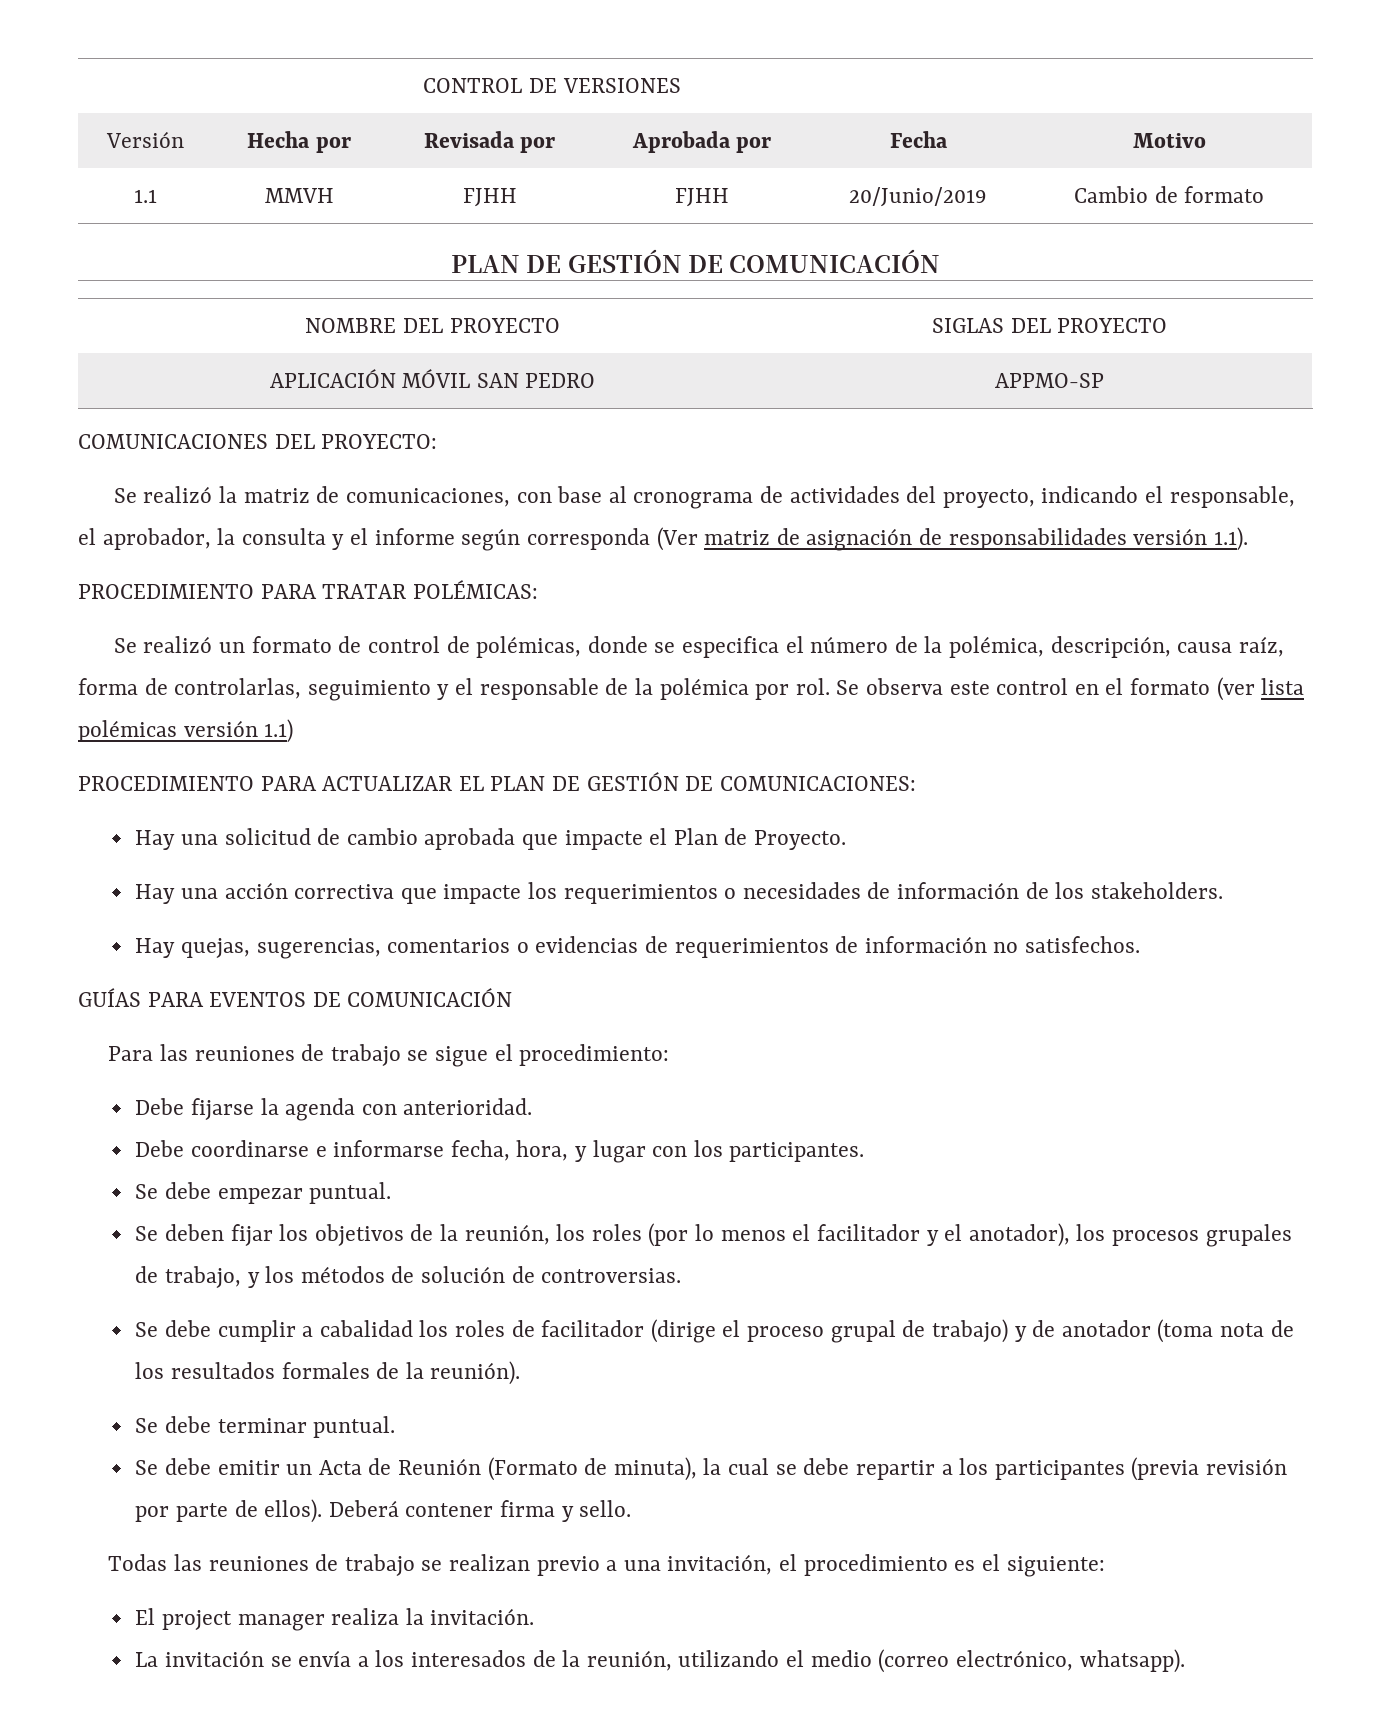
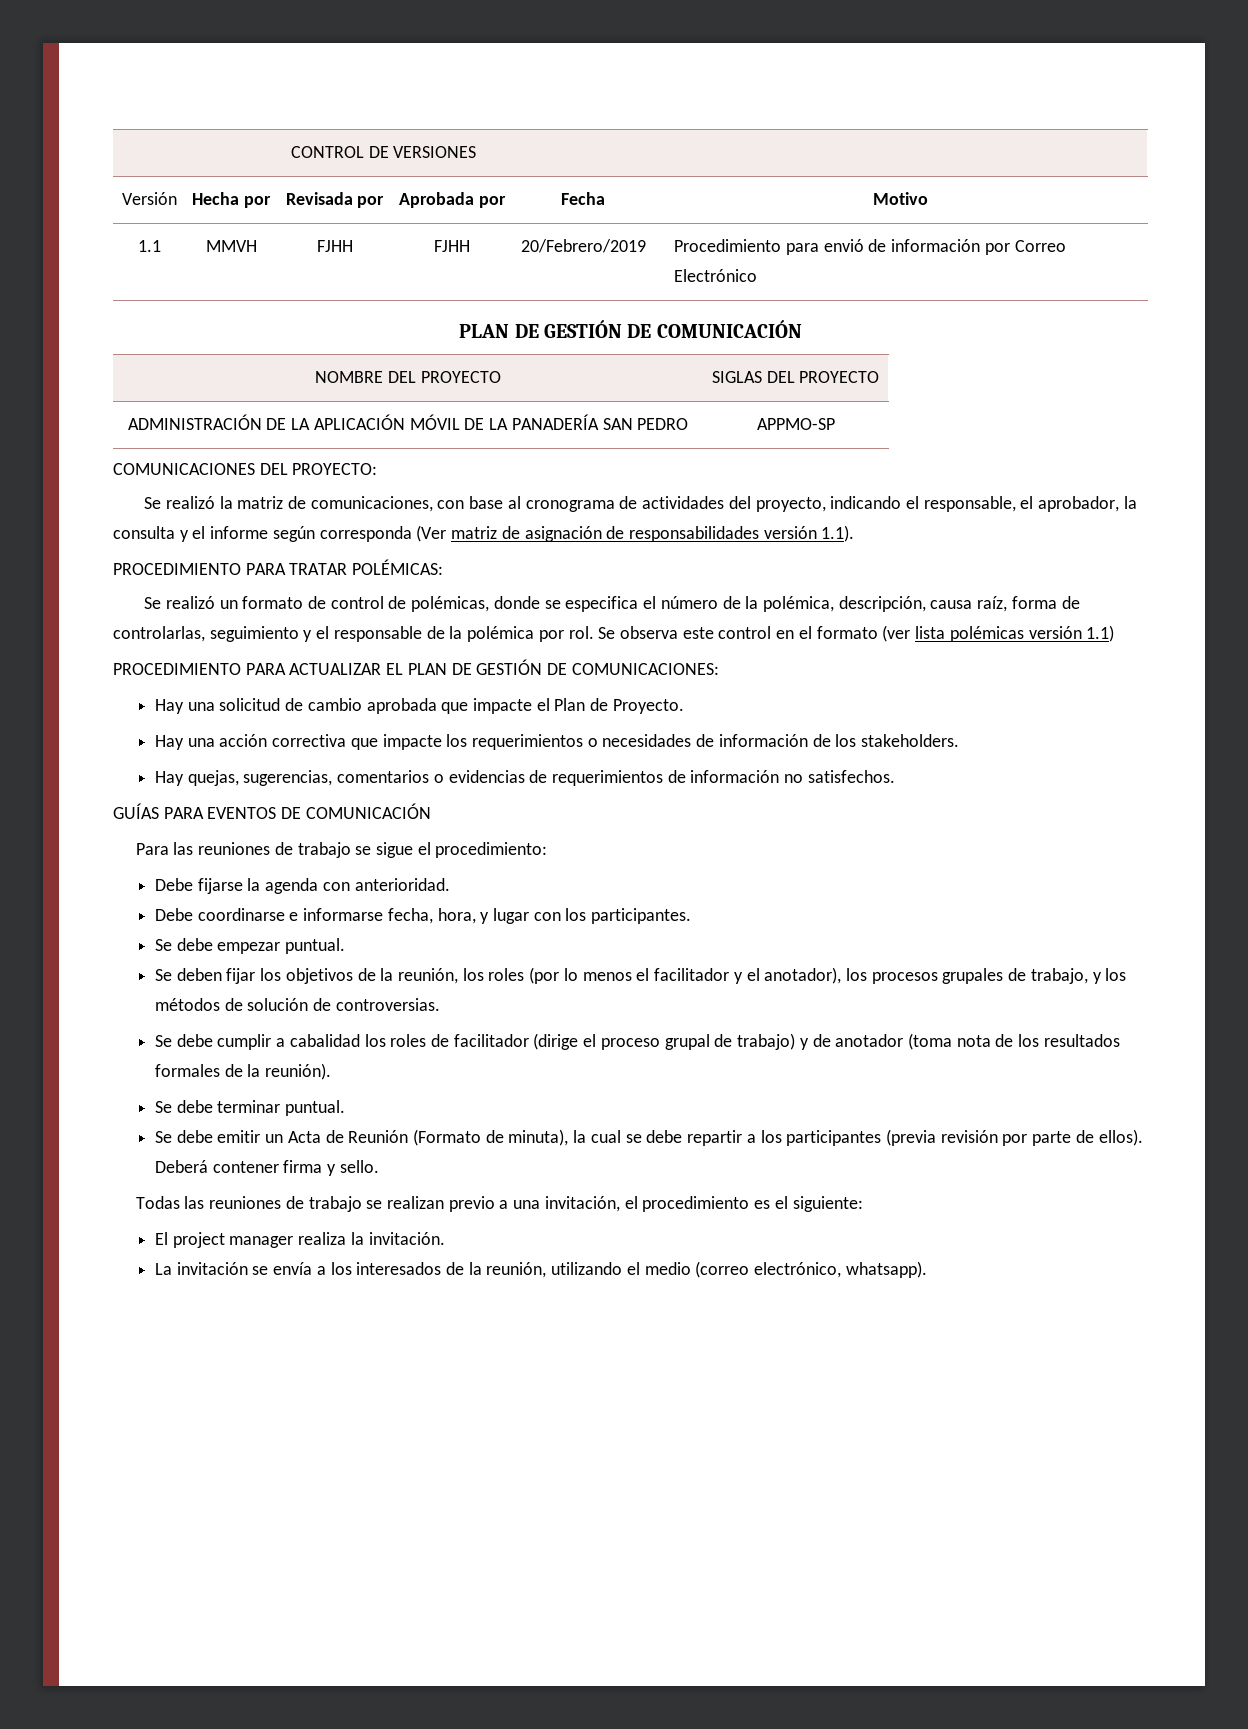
- 1.1 | MMVH | FJHH | FJHH | 20/Junio/2019 | Cambio de formato
+ 1.1 | MMVH | FJHH | FJHH | 20/Febrero/2019 | Procedimiento para envió de información por Correo Electrónico
- APLICACIÓN MÓVIL SAN PEDRO | APPMO-SP
+ ADMINISTRACIÓN DE LA APLICACIÓN MÓVIL DE LA PANADERÍA SAN PEDRO | APPMO-SP

